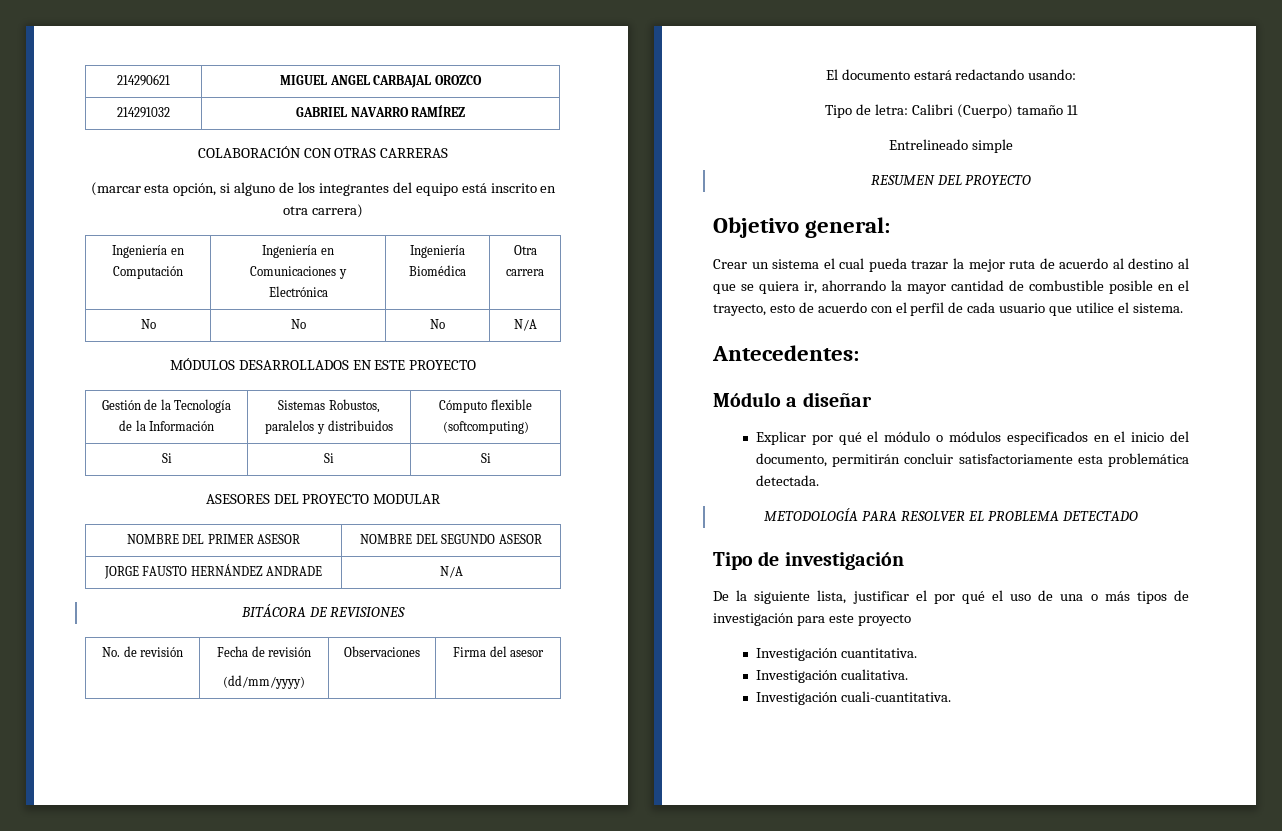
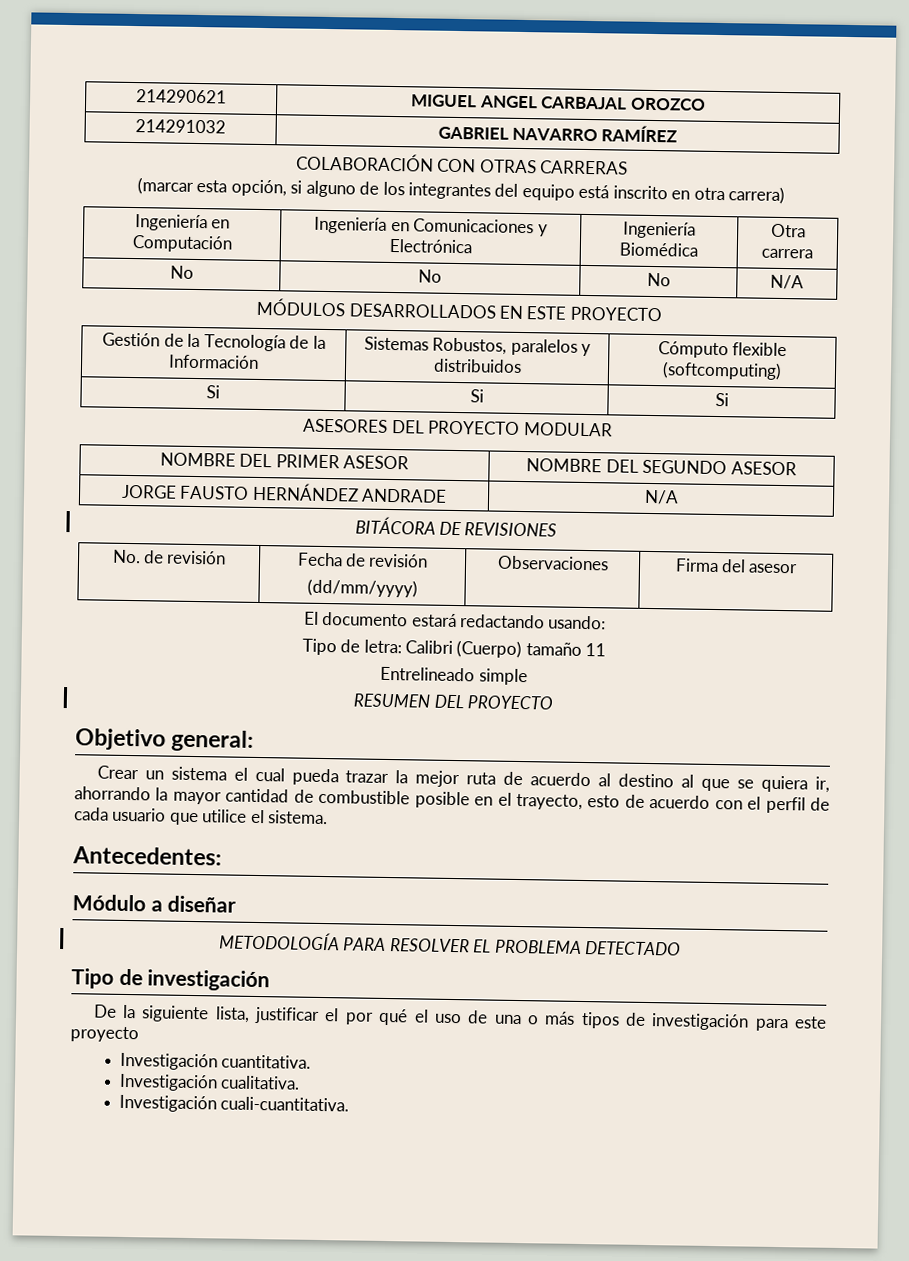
- Explicar por qué el módulo o módulos especificados en el inicio del documento, permitirán concluir satisfactoriamente esta problemática detectada.

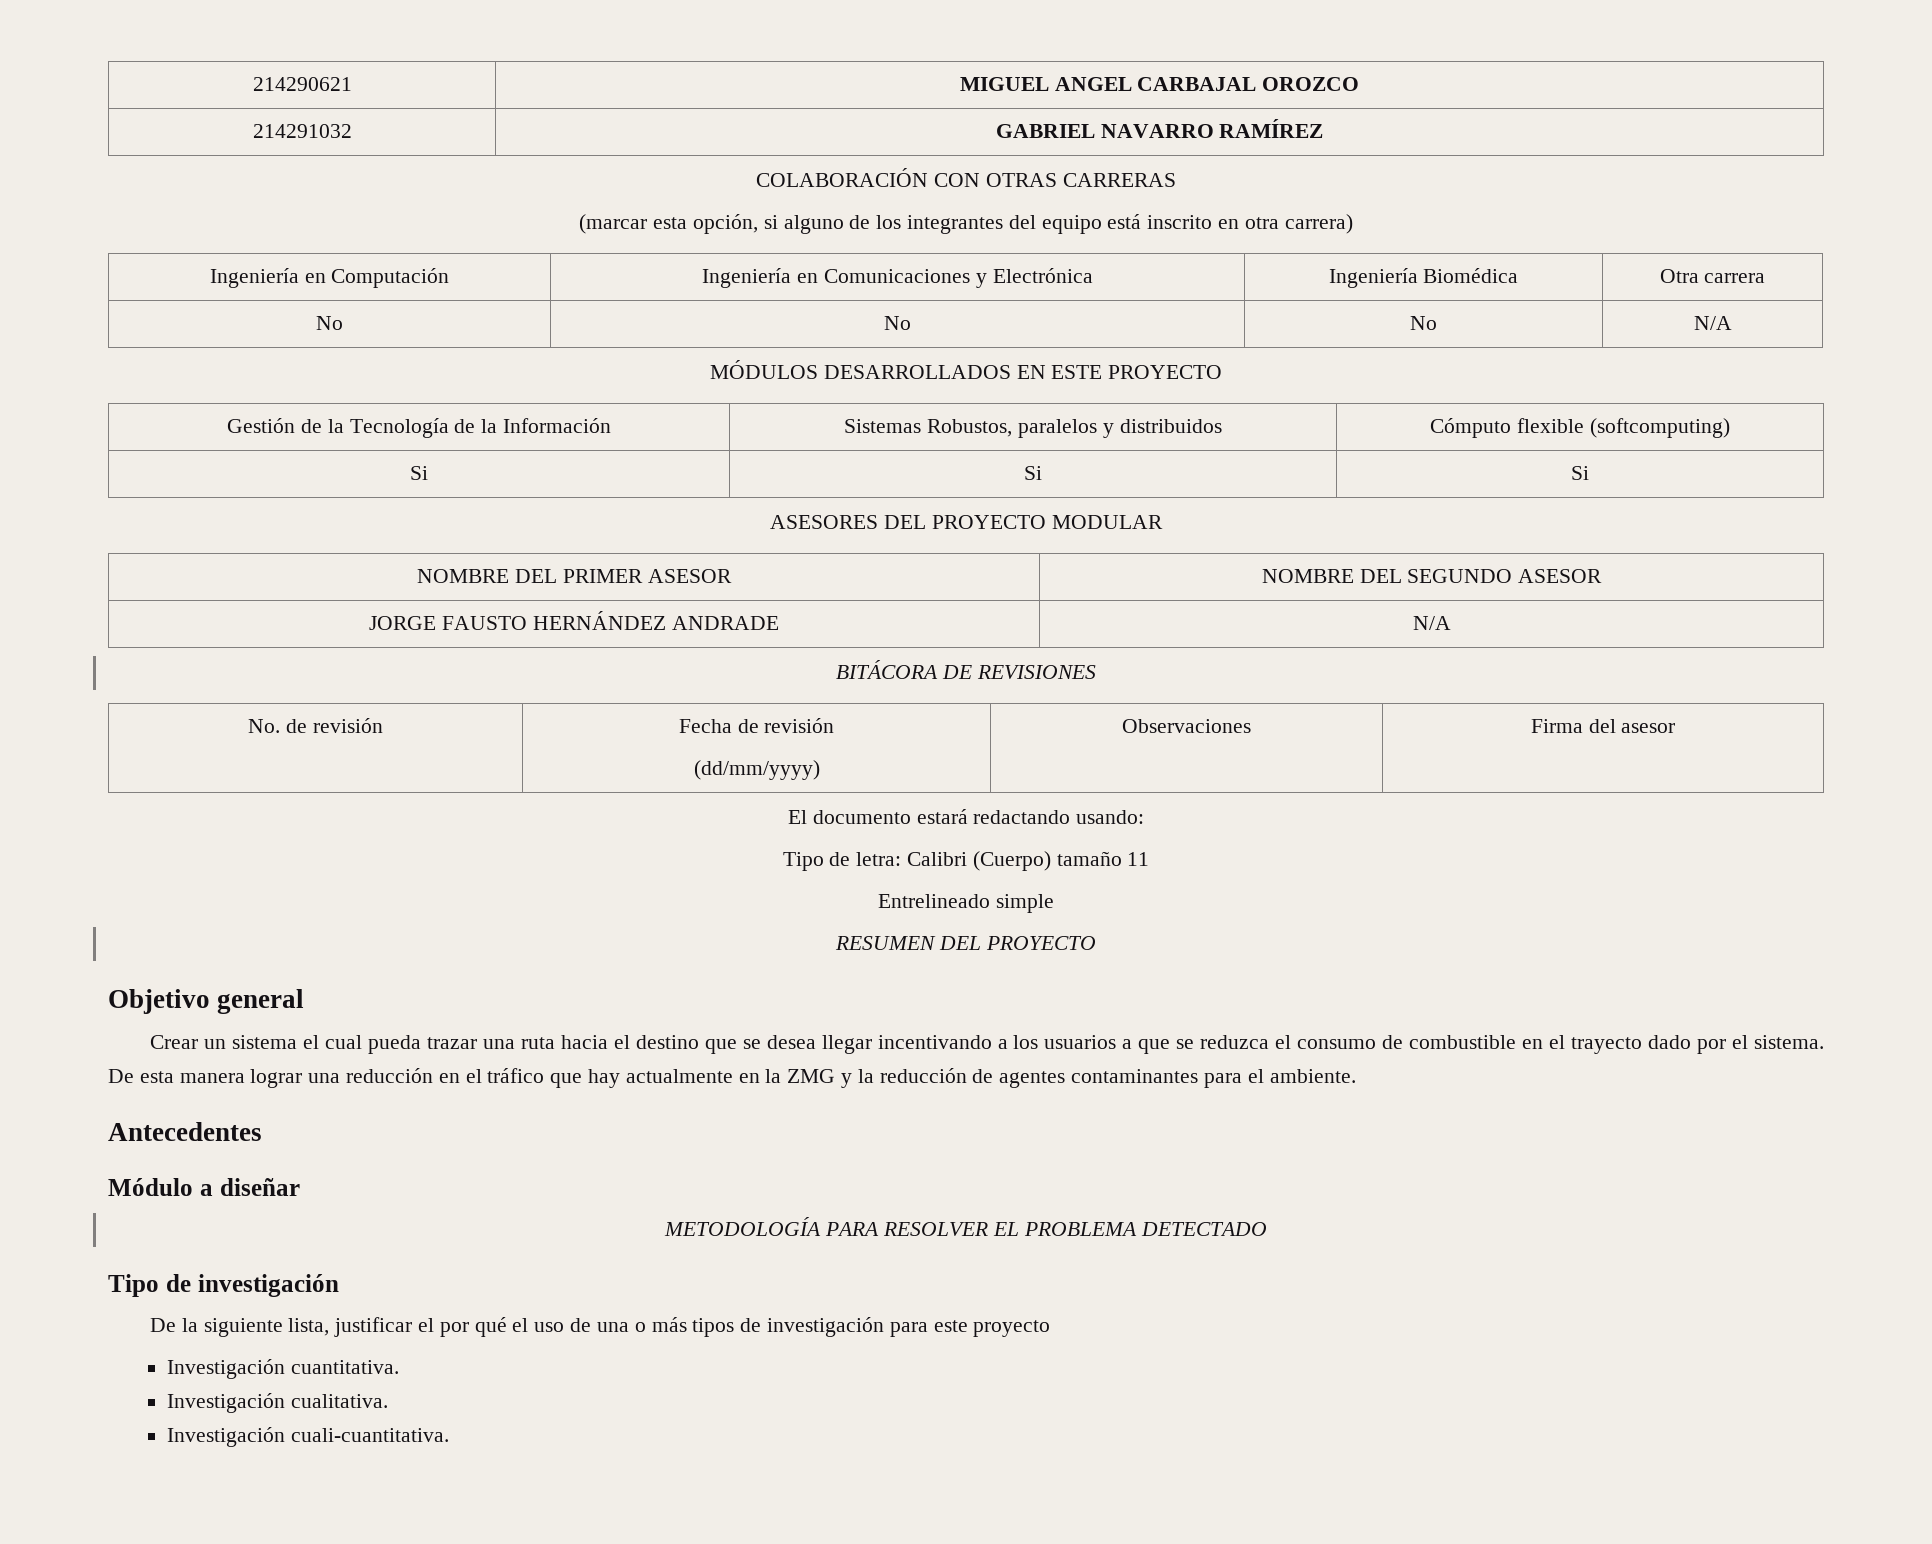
- Objetivo general:
+ Objetivo general
- Crear un sistema el cual pueda trazar la mejor ruta de acuerdo al destino al que se quiera ir, ahorrando la mayor cantidad de combustible posible en el trayecto, esto de acuerdo con el perfil de cada usuario que utilice el sistema.
- Antecedentes:
+ Crear un sistema el cual pueda trazar una ruta hacia el destino que se desea llegar incentivando a los usuarios a que se reduzca el consumo de combustible en el trayecto dado por el sistema. De esta manera lograr una reducción en el tráfico que hay actualmente en la ZMG y la reducción de agentes contaminantes para el ambiente.
+ Antecedentes

